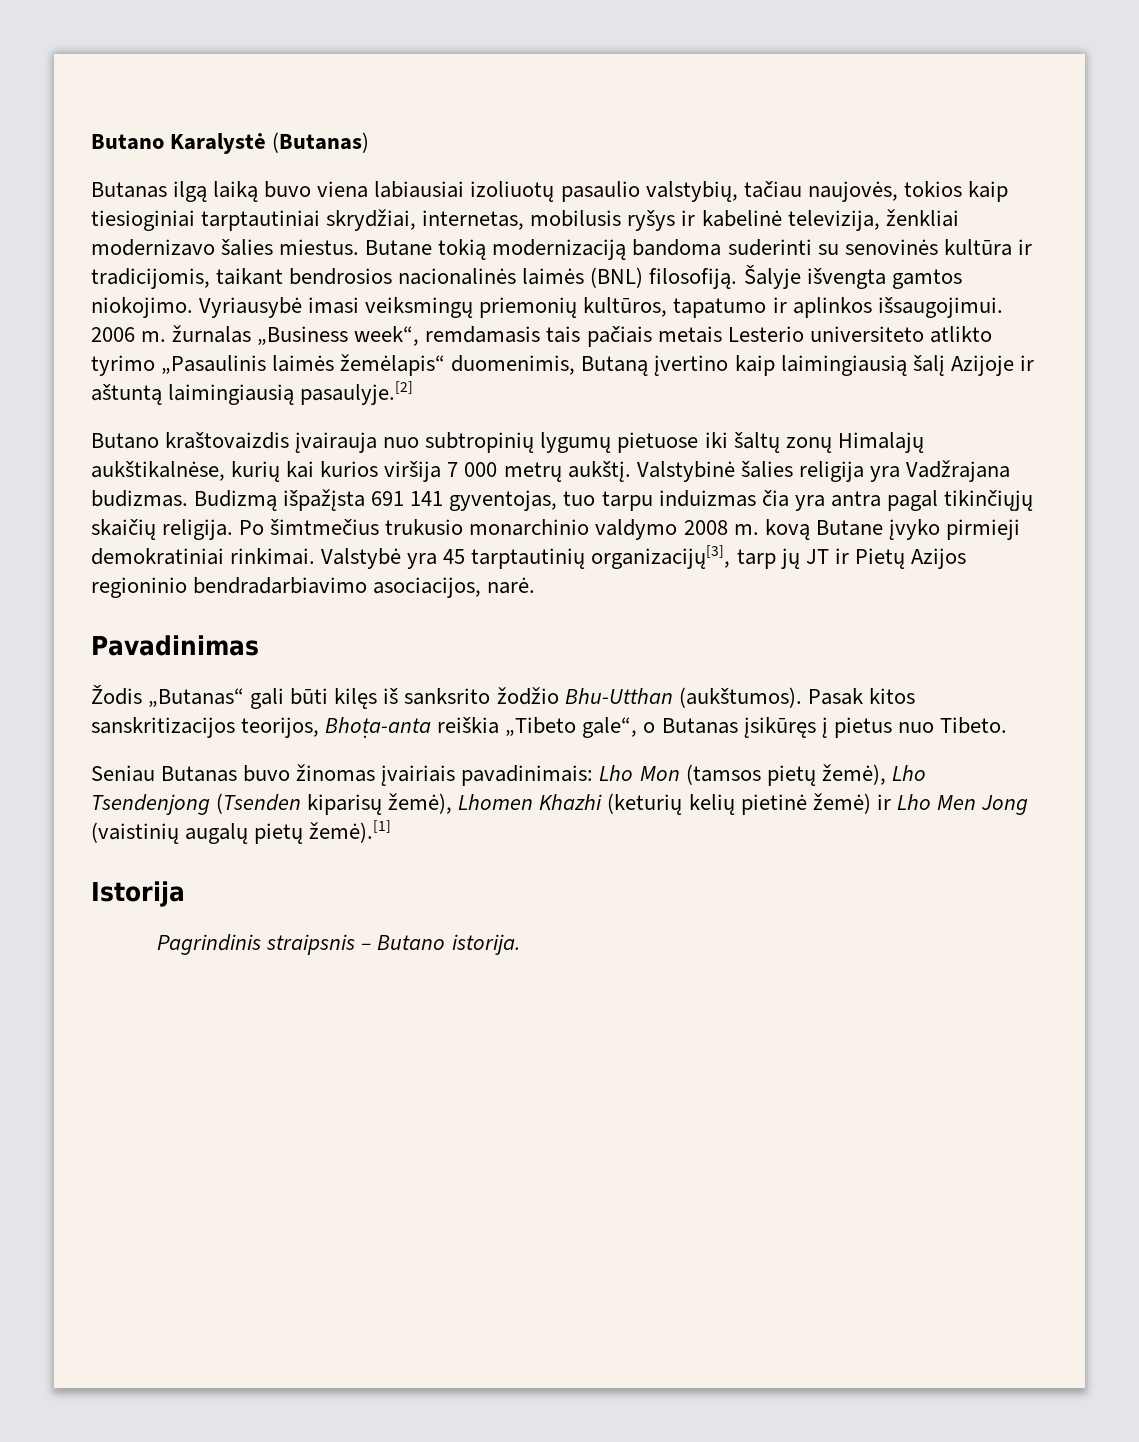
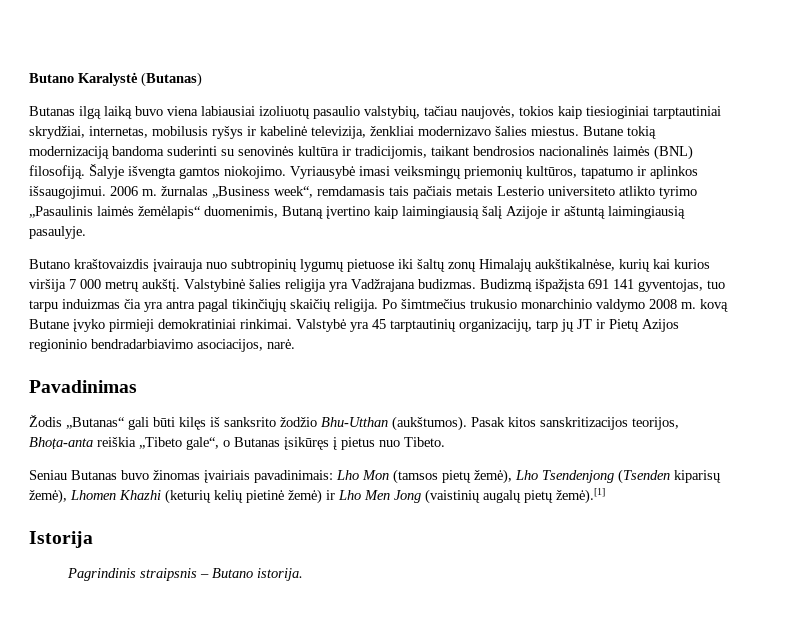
- 2006 m. žurnalas „Business week“, remdamasis tais pačiais metais Lesterio universiteto atlikto tyrimo „Pasaulinis laimės žemėlapis“ duomenimis, Butaną įvertino kaip laimingiausią šalį Azijoje ir aštuntą laimingiausią pasaulyje.[2]
+ 2006 m. žurnalas „Business week“, remdamasis tais pačiais metais Lesterio universiteto atlikto tyrimo „Pasaulinis laimės žemėlapis“ duomenimis, Butaną įvertino kaip laimingiausią šalį Azijoje ir aštuntą laimingiausią pasaulyje.
- Valstybė yra 45 tarptautinių organizacijų[3], tarp jų JT ir Pietų Azijos regioninio bendradarbiavimo asociacijos, narė.
+ Valstybė yra 45 tarptautinių organizacijų, tarp jų JT ir Pietų Azijos regioninio bendradarbiavimo asociacijos, narė.

